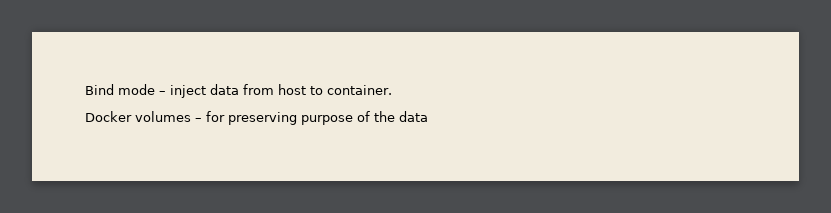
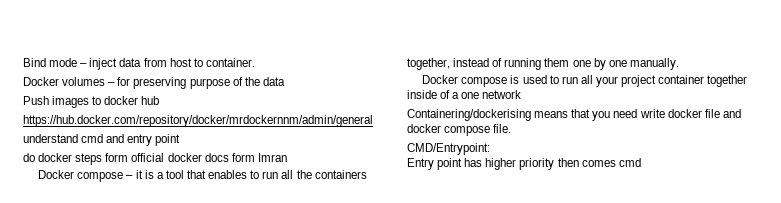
+ Push images to docker hub
+ https://hub.docker.com/repository/docker/mrdockernnm/admin/general
+ understand cmd and entry point
+ do docker steps form official docker docs form Imran
+ Docker compose – it is a tool that enables to run all the containers together, instead of running them one by one manually.
+ Docker compose is used to run all your project container together inside of a one network
+ Containering/dockerising means that you need write docker file and docker compose file.
+ CMD/Entrypoint:
+ Entry point has higher priority then comes cmd

